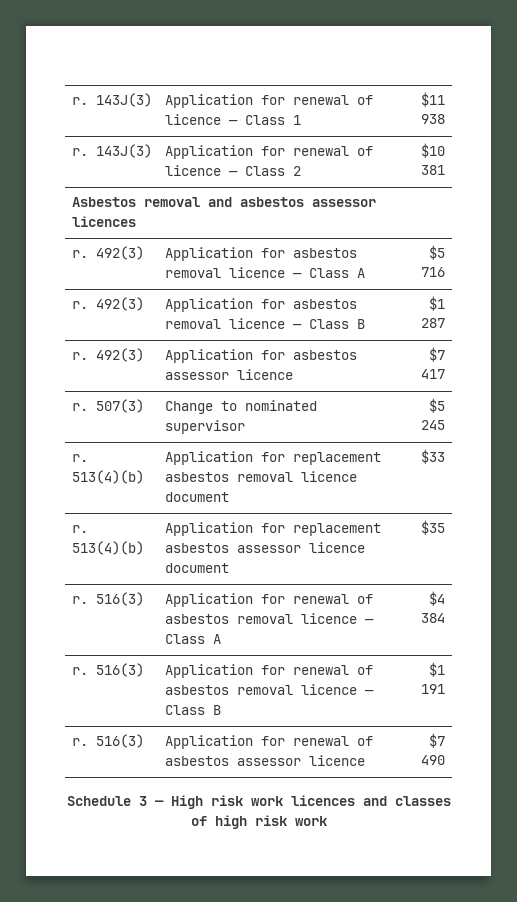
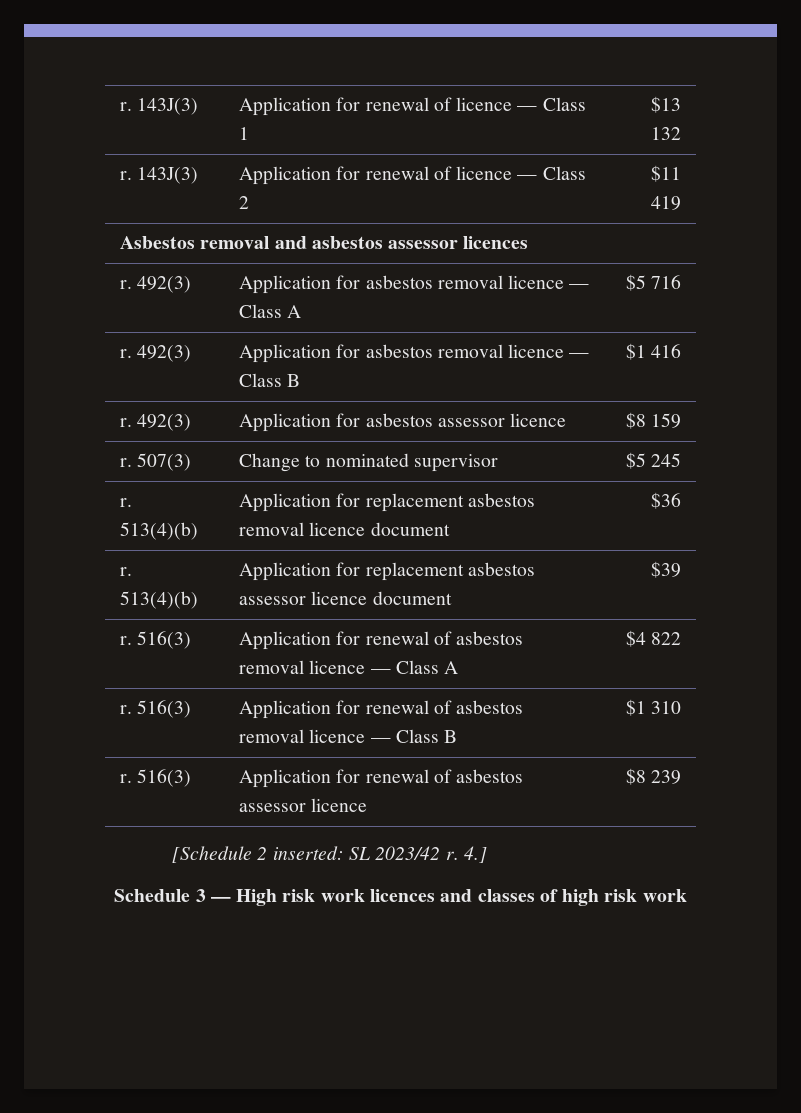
- r. 143J(3) | Application for renewal of licence — Class 1 | $11 938
+ r. 143J(3) | Application for renewal of licence — Class 1 | $13 132
- r. 143J(3) | Application for renewal of licence — Class 2 | $10 381
+ r. 143J(3) | Application for renewal of licence — Class 2 | $11 419
- r. 492(3) | Application for asbestos removal licence — Class B | $1 287
+ r. 492(3) | Application for asbestos removal licence — Class B | $1 416
- r. 492(3) | Application for asbestos assessor licence | $7 417
+ r. 492(3) | Application for asbestos assessor licence | $8 159
- r. 513(4)(b) | Application for replacement asbestos removal licence document | $33
+ r. 513(4)(b) | Application for replacement asbestos removal licence document | $36
- r. 513(4)(b) | Application for replacement asbestos assessor licence document | $35
+ r. 513(4)(b) | Application for replacement asbestos assessor licence document | $39
- r. 516(3) | Application for renewal of asbestos removal licence — Class A | $4 384
+ r. 516(3) | Application for renewal of asbestos removal licence — Class A | $4 822
- r. 516(3) | Application for renewal of asbestos removal licence — Class B | $1 191
+ r. 516(3) | Application for renewal of asbestos removal licence — Class B | $1 310
- r. 516(3) | Application for renewal of asbestos assessor licence | $7 490
+ r. 516(3) | Application for renewal of asbestos assessor licence | $8 239
+ [Schedule 2 inserted: SL 2023/42 r. 4.]

